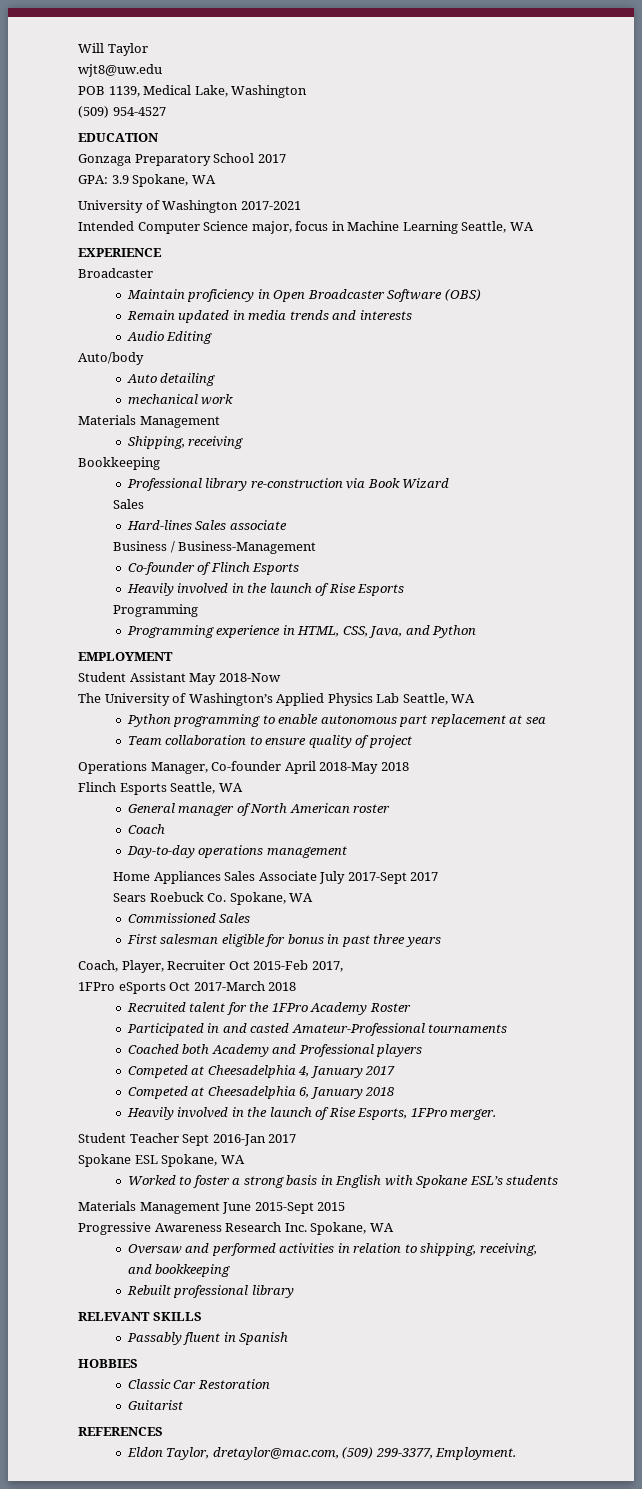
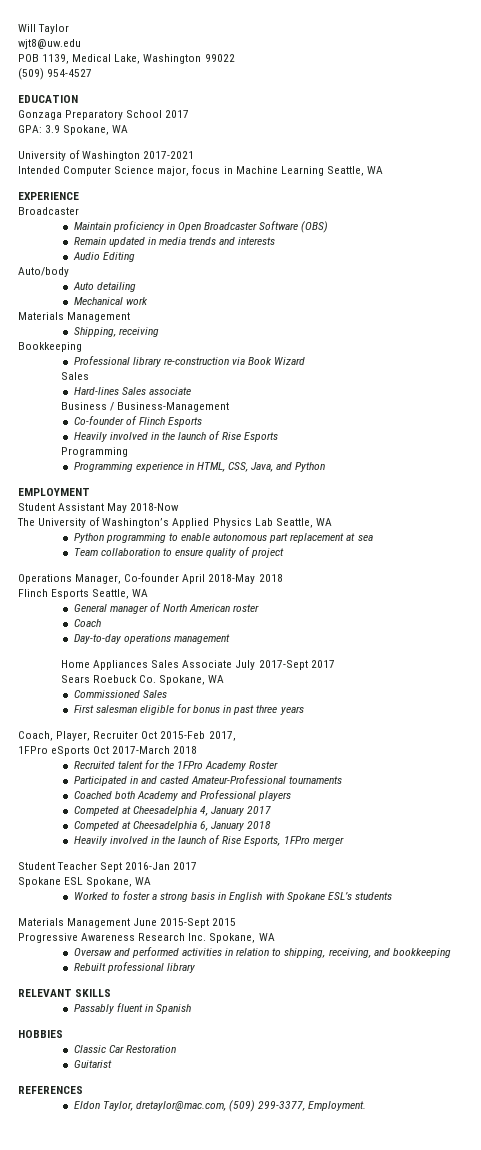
- POB 1139, Medical Lake, Washington
+ POB 1139, Medical Lake, Washington 99022
- mechanical work
+ Mechanical work
- Heavily involved in the launch of Rise Esports, 1FPro merger.
+ Heavily involved in the launch of Rise Esports, 1FPro merger

